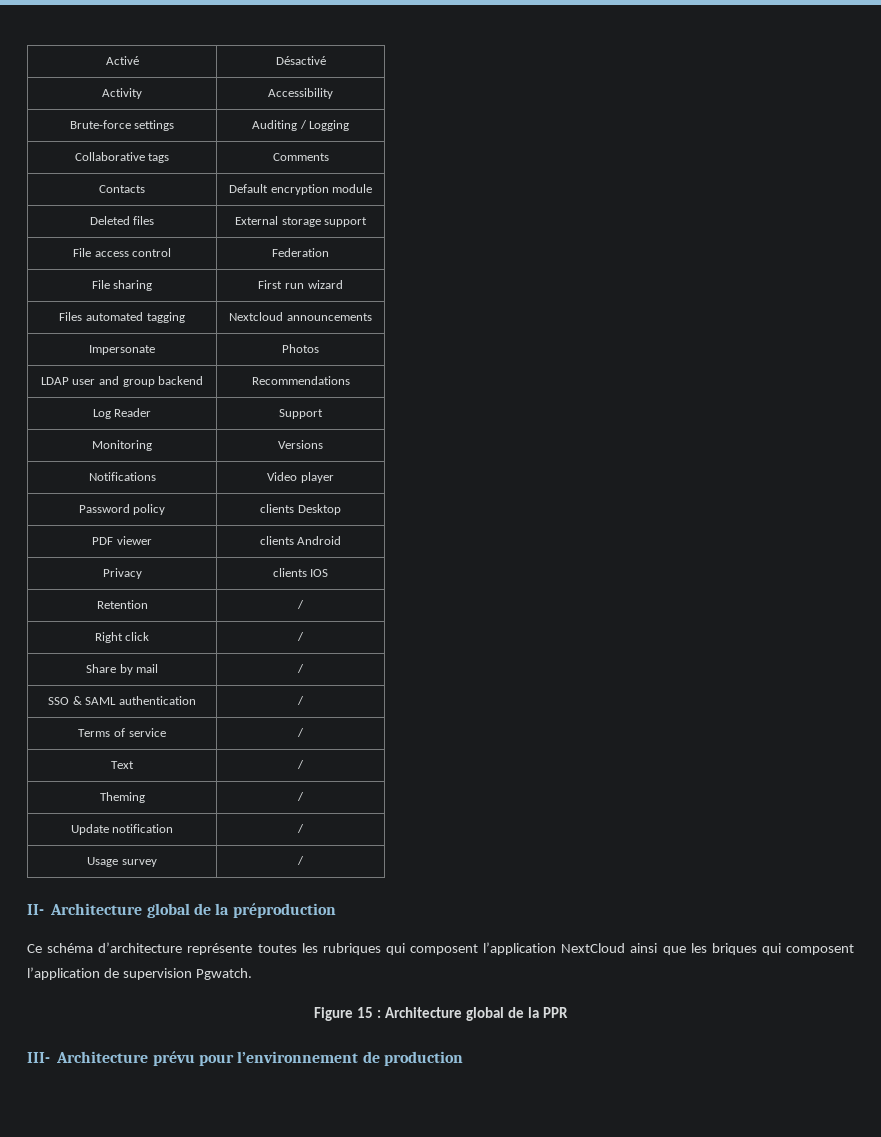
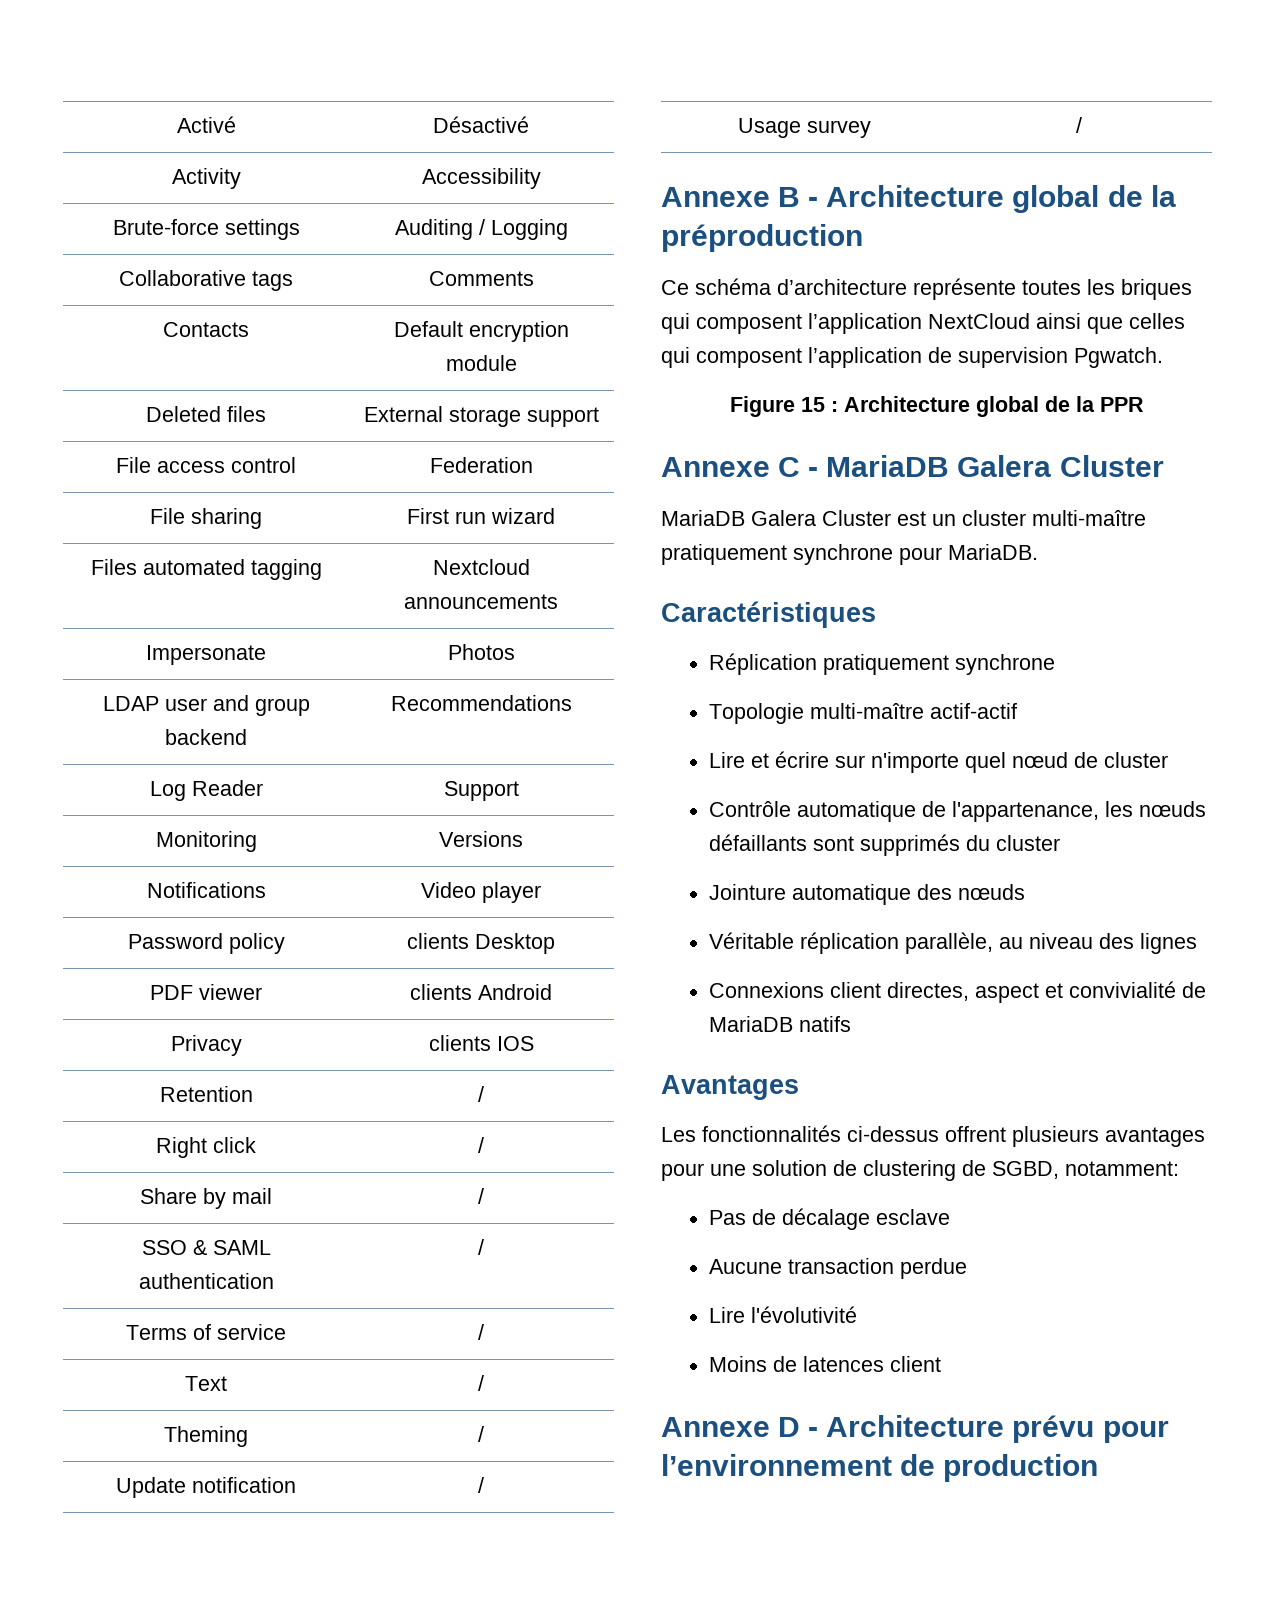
- II- Architecture global de la préproduction
+ Annexe B - Architecture global de la préproduction
- Ce schéma d’architecture représente toutes les rubriques qui composent l’application NextCloud ainsi que les briques qui composent l’application de supervision Pgwatch.
+ Ce schéma d’architecture représente toutes les briques qui composent l’application NextCloud ainsi que celles qui composent l’application de supervision Pgwatch.
- III- Architecture prévu pour l’environnement de production
+ Annexe C - MariaDB Galera Cluster
+ MariaDB Galera Cluster est un cluster multi-maître pratiquement synchrone pour MariaDB.
+ Caractéristiques
+ Réplication pratiquement synchrone
+ Topologie multi-maître actif-actif
+ Lire et écrire sur n'importe quel nœud de cluster
+ Contrôle automatique de l'appartenance, les nœuds défaillants sont supprimés du cluster
+ Jointure automatique des nœuds
+ Véritable réplication parallèle, au niveau des lignes
+ Connexions client directes, aspect et convivialité de MariaDB natifs
+ Avantages
+ Les fonctionnalités ci-dessus offrent plusieurs avantages pour une solution de clustering de SGBD, notamment:
+ Pas de décalage esclave
+ Aucune transaction perdue
+ Lire l'évolutivité
+ Moins de latences client
+ Annexe D - Architecture prévu pour l’environnement de production

